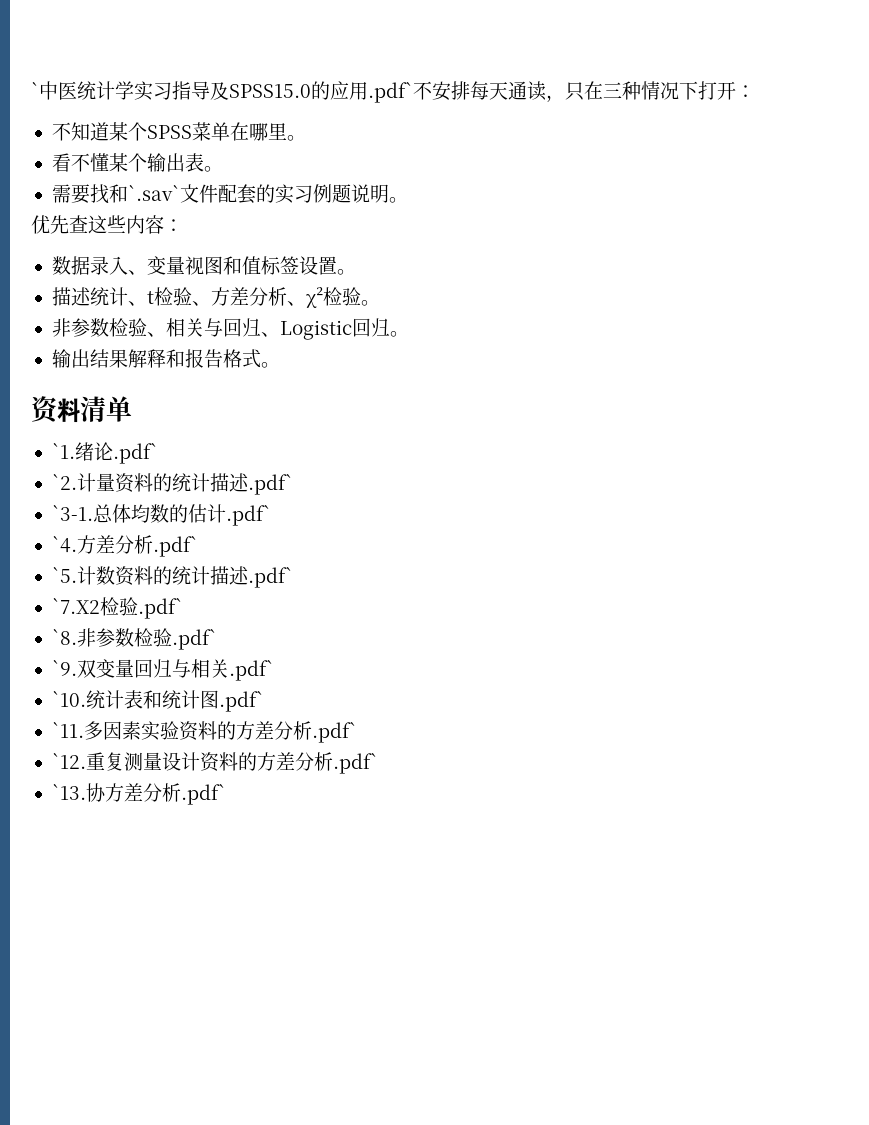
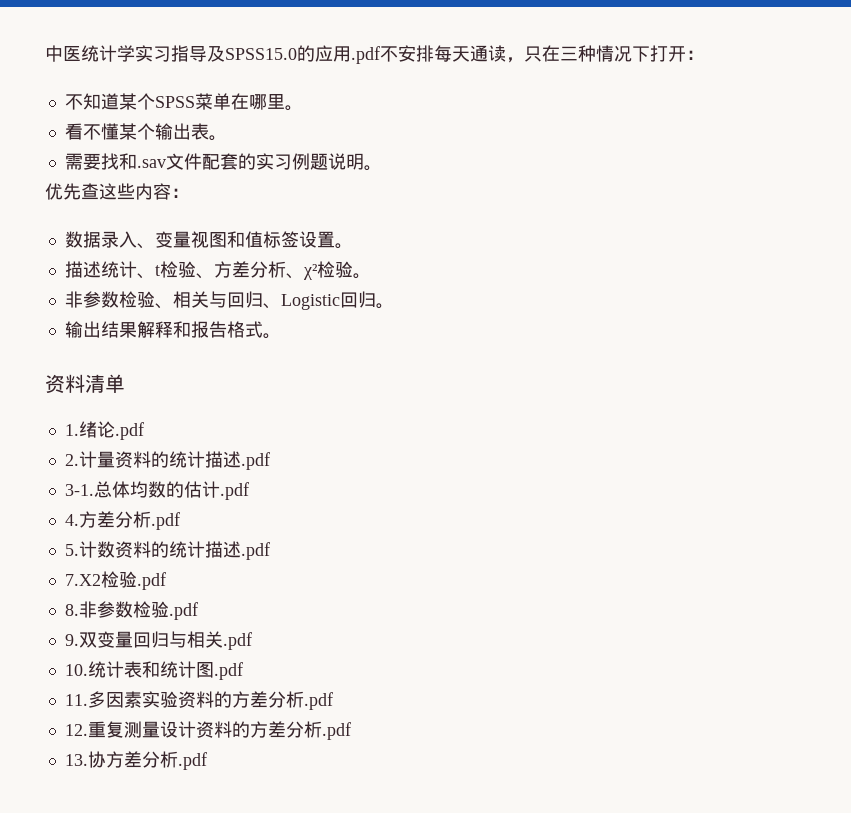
- `中医统计学实习指导及SPSS15.0的应用.pdf`不安排每天通读，只在三种情况下打开：
+ 中医统计学实习指导及SPSS15.0的应用.pdf不安排每天通读，只在三种情况下打开：
- 需要找和`.sav`文件配套的实习例题说明。
+ 需要找和.sav文件配套的实习例题说明。
- `1.绪论.pdf`
- `2.计量资料的统计描述.pdf`
- `3-1.
+ 1.绪论.pdf
+ 2.计量资料的统计描述.pdf
+ 3-1.
- 总体均数的估计.pdf`
- `4.方差分析.pdf`
- `5.计数资料的统计描述.pdf`
- `7.X2检验.pdf`
- `8.非参数检验.pdf`
- `9.双变量回归与相关.pdf`
- `10.统计表和统计图.pdf`
- `11.多因素实验资料的方差分析.pdf`
- `12.重复测量设计资料的方差分析.pdf`
- `13.协方差分析.pdf`
+ 总体均数的估计.pdf
+ 4.方差分析.pdf
+ 5.计数资料的统计描述.pdf
+ 7.X2检验.pdf
+ 8.非参数检验.pdf
+ 9.双变量回归与相关.pdf
+ 10.统计表和统计图.pdf
+ 11.多因素实验资料的方差分析.pdf
+ 12.重复测量设计资料的方差分析.pdf
+ 13.协方差分析.pdf

